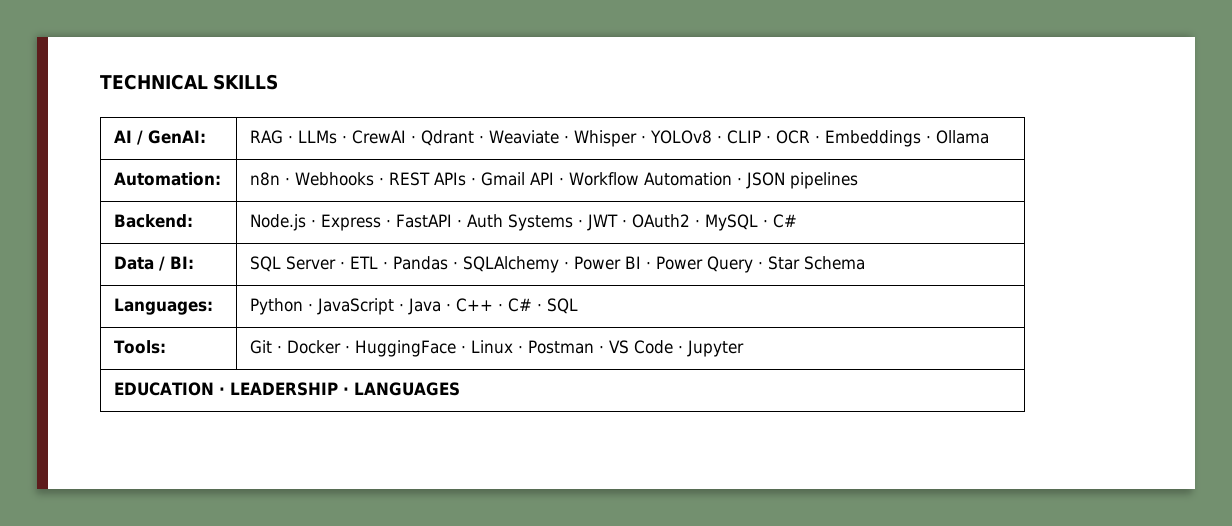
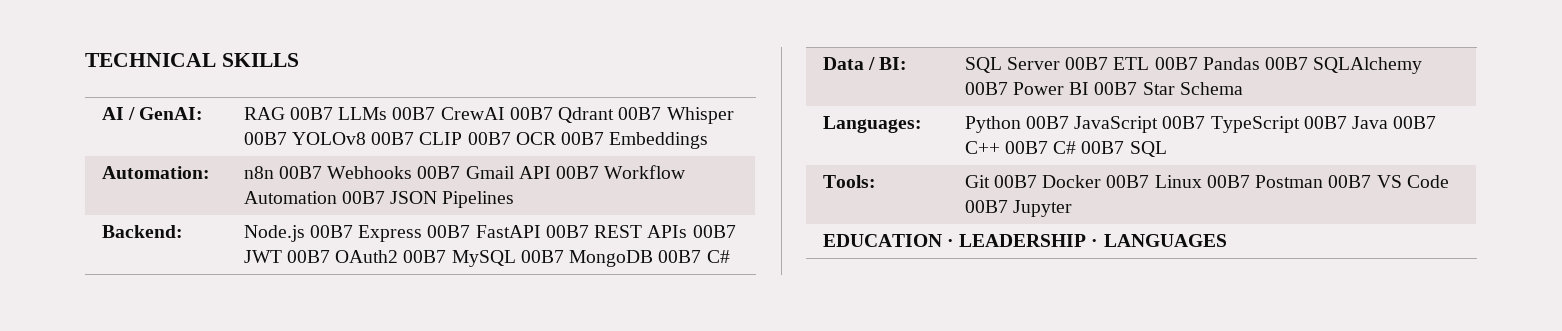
- AI / GenAI: | RAG · LLMs · CrewAI · Qdrant · Weaviate · Whisper · YOLOv8 · CLIP · OCR · Embeddings · Ollama
+ AI / GenAI: | RAG 00B7 LLMs 00B7 CrewAI 00B7 Qdrant 00B7 Whisper 00B7 YOLOv8 00B7 CLIP 00B7 OCR 00B7 Embeddings
- Automation: | n8n · Webhooks · REST APIs · Gmail API · Workflow Automation · JSON pipelines
+ Automation: | n8n 00B7 Webhooks 00B7 Gmail API 00B7 Workflow Automation 00B7 JSON Pipelines
- Backend: | Node.js · Express · FastAPI · Auth Systems · JWT · OAuth2 · MySQL · C#
+ Backend: | Node.js 00B7 Express 00B7 FastAPI 00B7 REST APIs 00B7 JWT 00B7 OAuth2 00B7 MySQL 00B7 MongoDB 00B7 C#
- Data / BI: | SQL Server · ETL · Pandas · SQLAlchemy · Power BI · Power Query · Star Schema
- Languages: | Python · JavaScript · Java · C++ · C# · SQL
- Tools: | Git · Docker · HuggingFace · Linux · Postman · VS Code · Jupyter
+ Data / BI: | SQL Server 00B7 ETL 00B7 Pandas 00B7 SQLAlchemy 00B7 Power BI 00B7 Star Schema
+ Languages: | Python 00B7 JavaScript 00B7 TypeScript 00B7 Java 00B7 C++ 00B7 C# 00B7 SQL
+ Tools: | Git 00B7 Docker 00B7 Linux 00B7 Postman 00B7 VS Code 00B7 Jupyter

